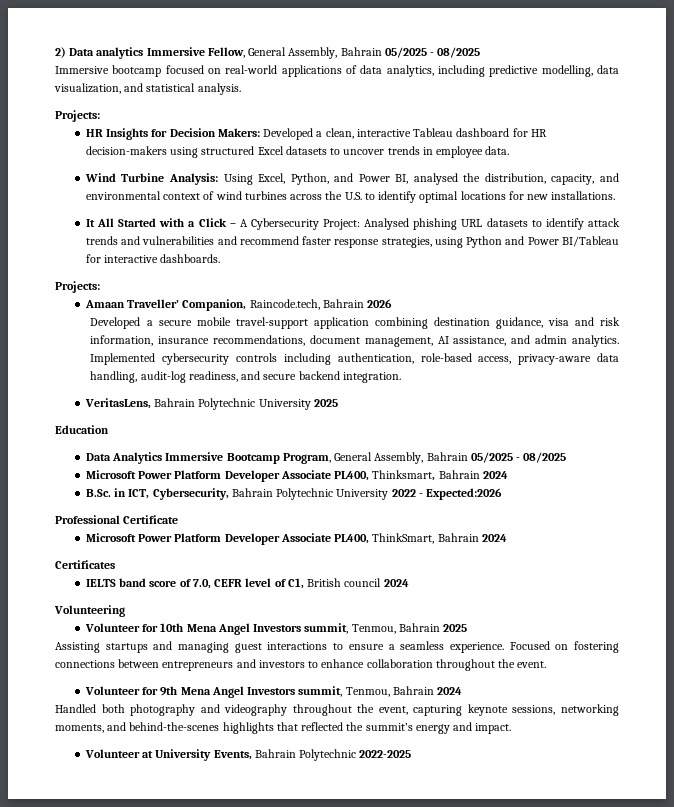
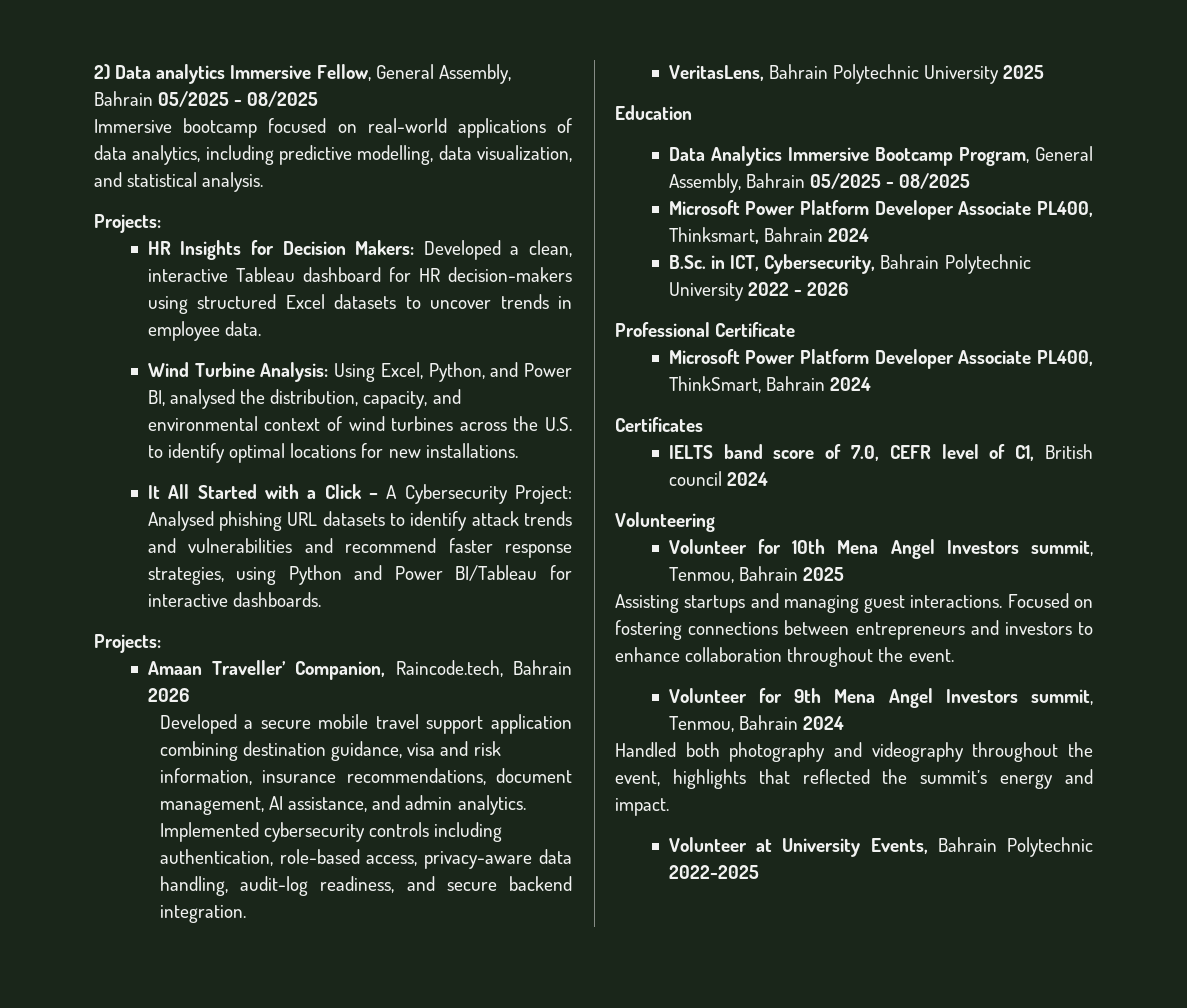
- Developed a secure mobile travel-support application combining destination guidance, visa and risk information, insurance recommendations, document management, AI assistance, and admin analytics.
+ Developed a secure mobile travel support application combining destination guidance, visa and risk information, insurance recommendations, document management, AI assistance, and admin analytics.
- B.Sc. in ICT, Cybersecurity, Bahrain Polytechnic University 2022 - Expected:2026
+ B.Sc. in ICT, Cybersecurity, Bahrain Polytechnic University 2022 - 2026
- Assisting startups and managing guest interactions to ensure a seamless experience.
+ Assisting startups and managing guest interactions.
- Handled both photography and videography throughout the event, capturing keynote sessions, networking moments, and behind-the-scenes highlights that reflected the summit’s energy and impact.
+ Handled both photography and videography throughout the event, highlights that reflected the summit’s energy and impact.

